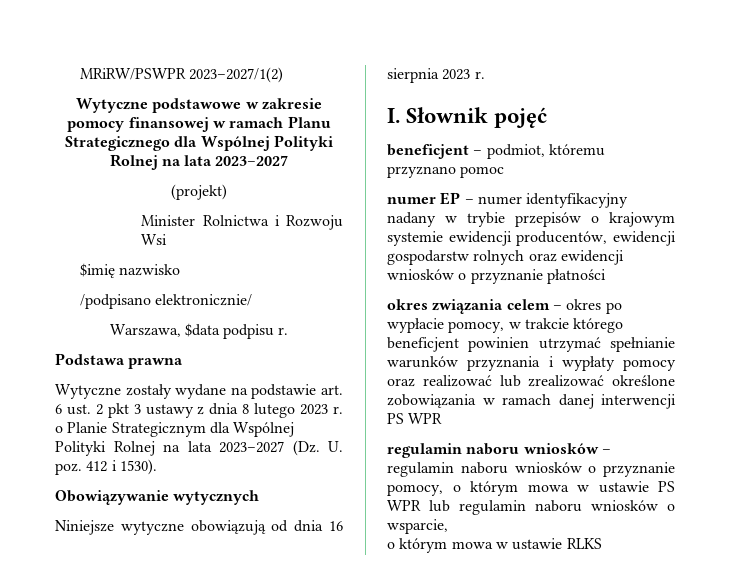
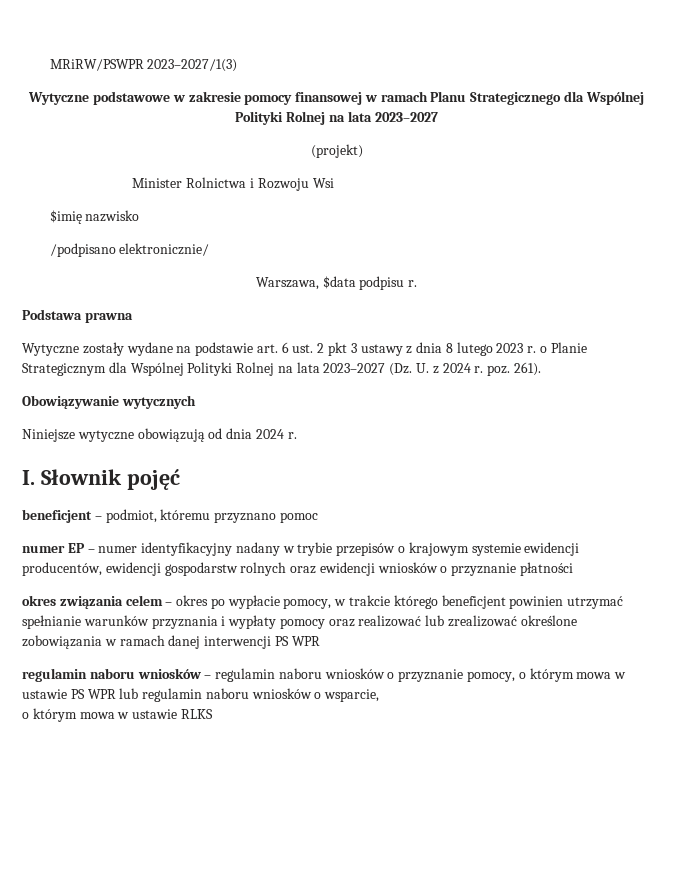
- MRiRW/PSWPR 2023–2027/1(2)
+ MRiRW/PSWPR 2023–2027/1(3)
- Wytyczne zostały wydane na podstawie art. 6 ust. 2 pkt 3 ustawy z dnia 8 lutego 2023 r. o Planie Strategicznym dla Wspólnej Polityki Rolnej na lata 2023–2027 (Dz. U. poz. 412 i 1530).
+ Wytyczne zostały wydane na podstawie art. 6 ust. 2 pkt 3 ustawy z dnia 8 lutego 2023 r. o Planie Strategicznym dla Wspólnej Polityki Rolnej na lata 2023–2027 (Dz. U. z 2024 r. poz. 261).
- Niniejsze wytyczne obowiązują od dnia 16 sierpnia 2023 r.
+ Niniejsze wytyczne obowiązują od dnia 2024 r.

